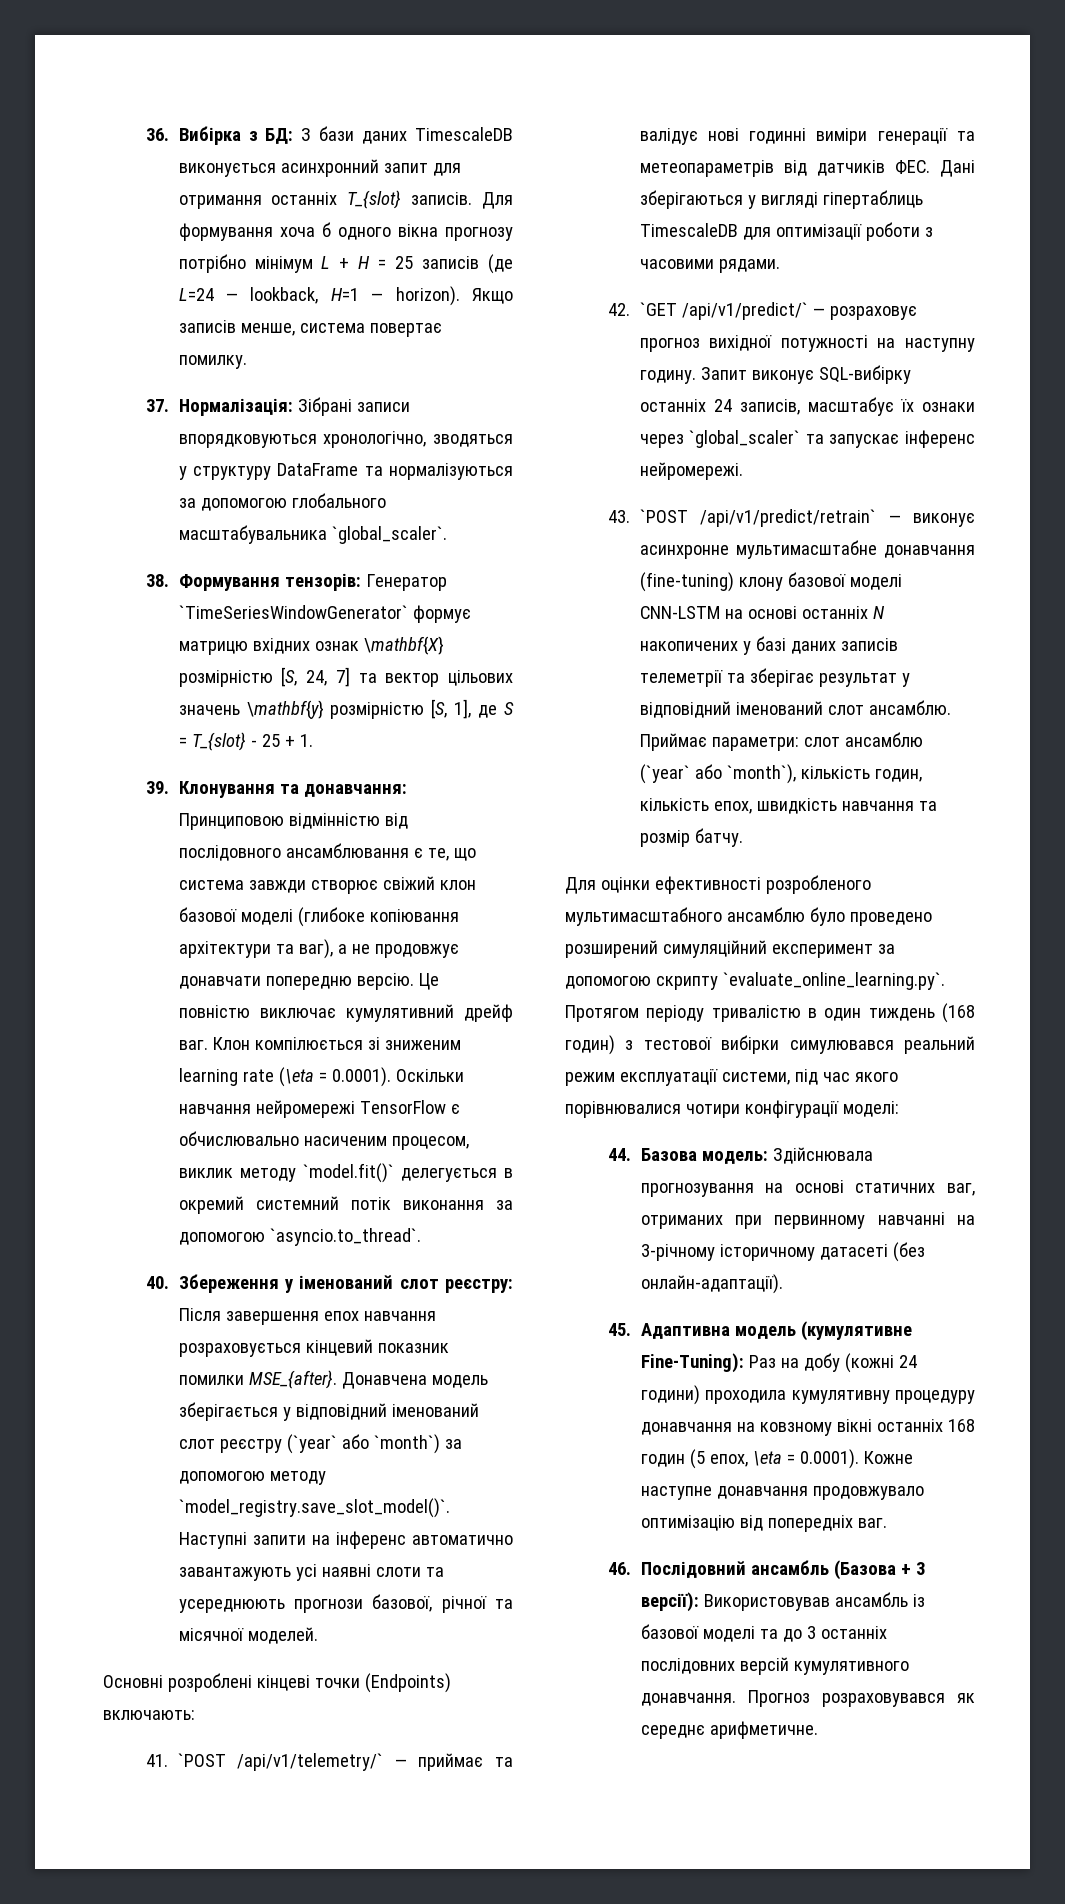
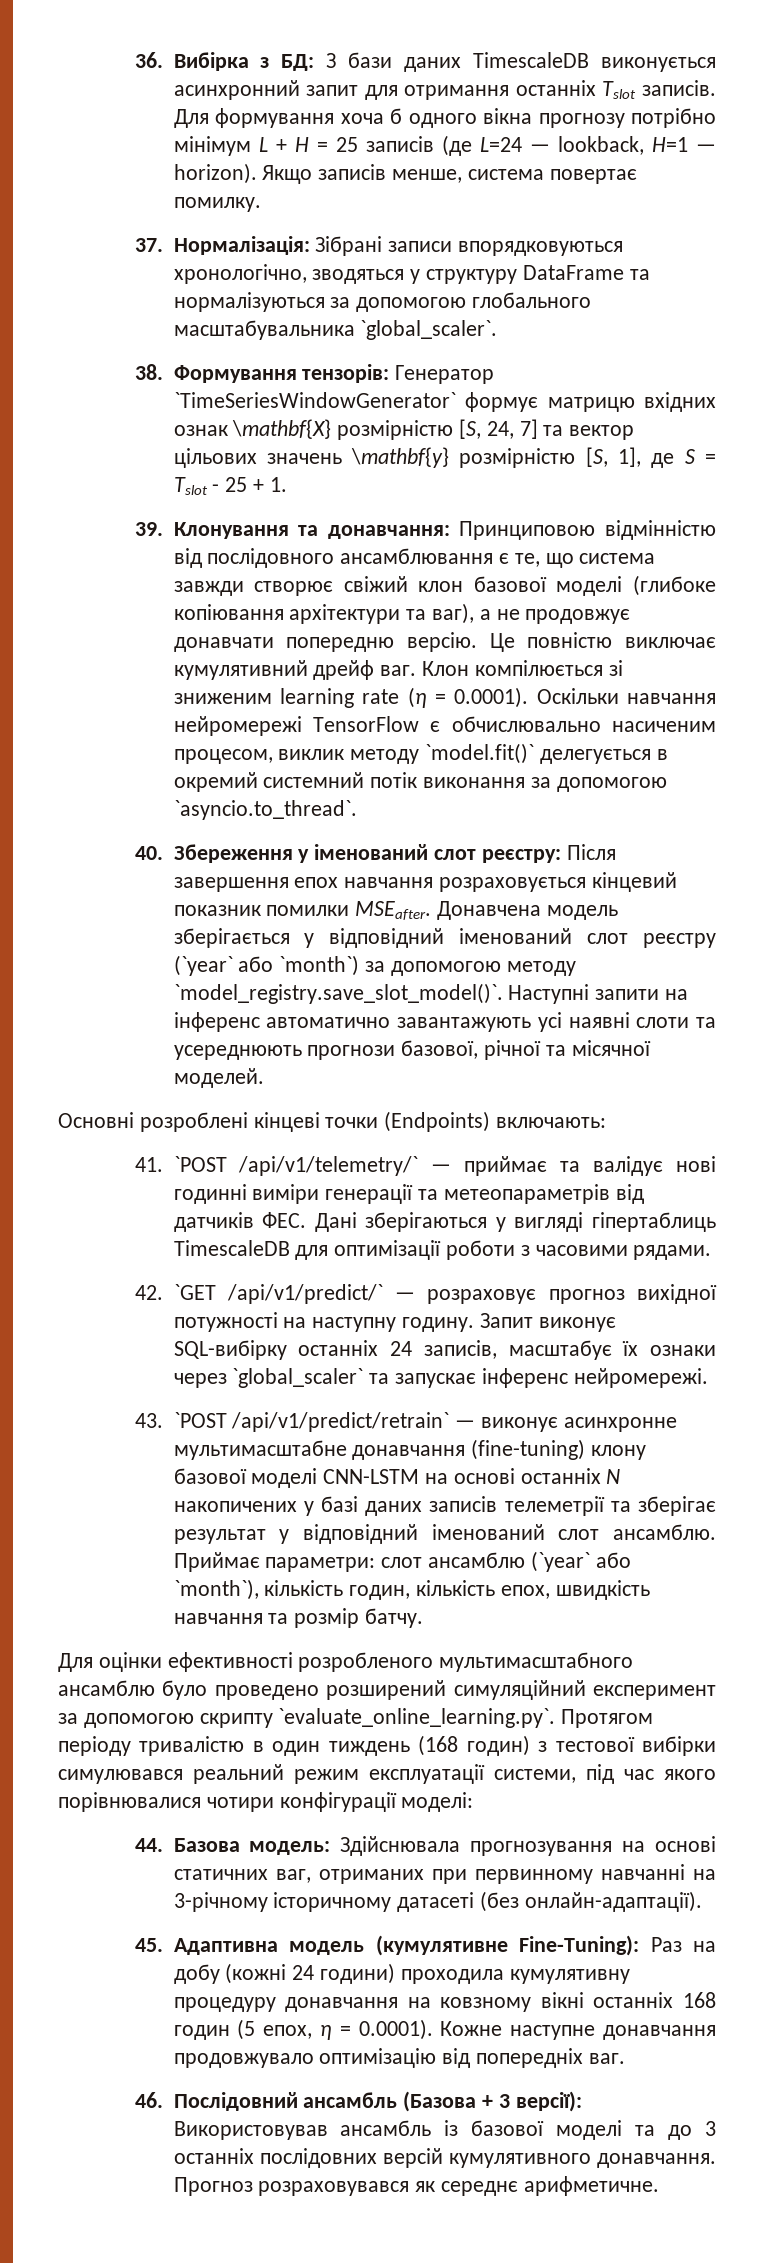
- 36. Вибірка з БД: З бази даних TimescaleDB виконується асинхронний запит для отримання останніх T_{slot} записів.
+ 36. Вибірка з БД: З бази даних TimescaleDB виконується асинхронний запит для отримання останніх Tslot записів.
- 38. Формування тензорів: Генератор `TimeSeriesWindowGenerator` формує матрицю вхідних ознак \mathbf{X} розмірністю [S, 24, 7] та вектор цільових значень \mathbf{y} розмірністю [S, 1], де S = T_{slot} - 25 + 1.
+ 38. Формування тензорів: Генератор `TimeSeriesWindowGenerator` формує матрицю вхідних ознак \mathbf{X} розмірністю [S, 24, 7] та вектор цільових значень \mathbf{y} розмірністю [S, 1], де S = Tslot - 25 + 1.
- Клон компілюється зі зниженим learning rate (\eta = 0.0001). Оскільки навчання нейромережі TensorFlow є обчислювально насиченим процесом, виклик методу `model.fit()` делегується в окремий системний потік виконання за допомогою `asyncio.to_thread`.
+ Клон компілюється зі зниженим learning rate (η = 0.0001). Оскільки навчання нейромережі TensorFlow є обчислювально насиченим процесом, виклик методу `model.fit()` делегується в окремий системний потік виконання за допомогою `asyncio.to_thread`.
- 40. Збереження у іменований слот реєстру: Після завершення епох навчання розраховується кінцевий показник помилки MSE_{after}.
+ 40. Збереження у іменований слот реєстру: Після завершення епох навчання розраховується кінцевий показник помилки MSEafter.
- 45. Адаптивна модель (кумулятивне Fine-Tuning): Раз на добу (кожні 24 години) проходила кумулятивну процедуру донавчання на ковзному вікні останніх 168 годин (5 епох, \eta = 0.0001). Кожне наступне донавчання продовжувало оптимізацію від попередніх ваг.
+ 45. Адаптивна модель (кумулятивне Fine-Tuning): Раз на добу (кожні 24 години) проходила кумулятивну процедуру донавчання на ковзному вікні останніх 168 годин (5 епох, η = 0.0001). Кожне наступне донавчання продовжувало оптимізацію від попередніх ваг.

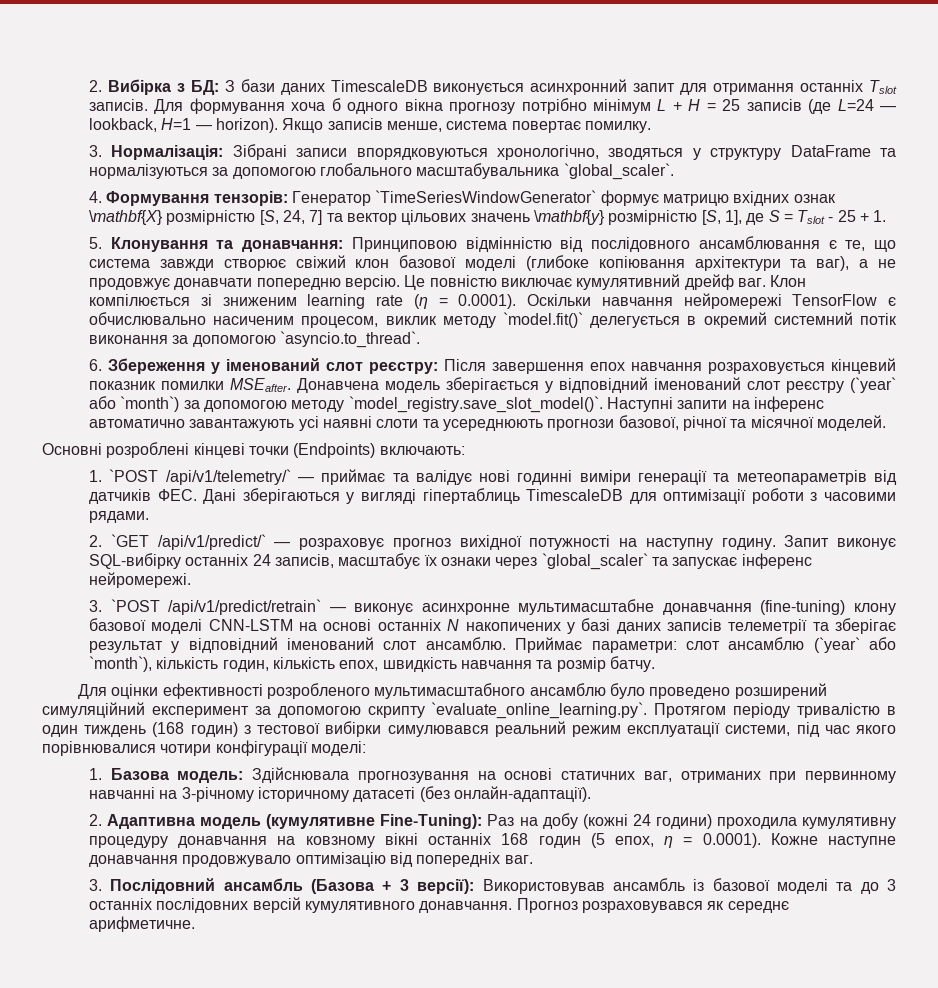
- 36. Вибірка з БД: З бази даних TimescaleDB виконується асинхронний запит для отримання останніх Tslot записів.
+ 2. Вибірка з БД: З бази даних TimescaleDB виконується асинхронний запит для отримання останніх Tslot записів.
- 37. Нормалізація: Зібрані записи впорядковуються хронологічно, зводяться у структуру DataFrame та нормалізуються за допомогою глобального масштабувальника `global_scaler`.
+ 3. Нормалізація: Зібрані записи впорядковуються хронологічно, зводяться у структуру DataFrame та нормалізуються за допомогою глобального масштабувальника `global_scaler`.
- 38. Формування тензорів: Генератор `TimeSeriesWindowGenerator` формує матрицю вхідних ознак \mathbf{X} розмірністю [S, 24, 7] та вектор цільових значень \mathbf{y} розмірністю [S, 1], де S = Tslot - 25 + 1.
+ 4. Формування тензорів: Генератор `TimeSeriesWindowGenerator` формує матрицю вхідних ознак \mathbf{X} розмірністю [S, 24, 7] та вектор цільових значень \mathbf{y} розмірністю [S, 1], де S = Tslot - 25 + 1.
- 39. Клонування та донавчання: Принциповою відмінністю від послідовного ансамблювання є те, що система завжди створює свіжий клон базової моделі (глибоке копіювання архітектури та ваг), а не продовжує донавчати попередню версію.
+ 5. Клонування та донавчання: Принциповою відмінністю від послідовного ансамблювання є те, що система завжди створює свіжий клон базової моделі (глибоке копіювання архітектури та ваг), а не продовжує донавчати попередню версію.
- 40. Збереження у іменований слот реєстру: Після завершення епох навчання розраховується кінцевий показник помилки MSEafter.
+ 6. Збереження у іменований слот реєстру: Після завершення епох навчання розраховується кінцевий показник помилки MSEafter.
- 41. `POST /api/v1/telemetry/` — приймає та валідує нові годинні виміри генерації та метеопараметрів від датчиків ФЕС. Дані зберігаються у вигляді гіпертаблиць TimescaleDB для оптимізації роботи з часовими рядами.
+ 1. `POST /api/v1/telemetry/` — приймає та валідує нові годинні виміри генерації та метеопараметрів від датчиків ФЕС. Дані зберігаються у вигляді гіпертаблиць TimescaleDB для оптимізації роботи з часовими рядами.
- 42. `GET /api/v1/predict/` — розраховує прогноз вихідної потужності на наступну годину.
+ 2. `GET /api/v1/predict/` — розраховує прогноз вихідної потужності на наступну годину.
- 43. `POST /api/v1/predict/retrain` — виконує асинхронне мультимасштабне донавчання (fine-tuning) клону базової моделі CNN-LSTM на основі останніх N накопичених у базі даних записів телеметрії та зберігає результат у відповідний іменований слот ансамблю.
+ 3. `POST /api/v1/predict/retrain` — виконує асинхронне мультимасштабне донавчання (fine-tuning) клону базової моделі CNN-LSTM на основі останніх N накопичених у базі даних записів телеметрії та зберігає результат у відповідний іменований слот ансамблю.
- 44. Базова модель: Здійснювала прогнозування на основі статичних ваг, отриманих при первинному навчанні на 3-річному історичному датасеті (без онлайн-адаптації).
+ 1. Базова модель: Здійснювала прогнозування на основі статичних ваг, отриманих при первинному навчанні на 3-річному історичному датасеті (без онлайн-адаптації).
- 45. Адаптивна модель (кумулятивне Fine-Tuning): Раз на добу (кожні 24 години) проходила кумулятивну процедуру донавчання на ковзному вікні останніх 168 годин (5 епох, η = 0.0001). Кожне наступне донавчання продовжувало оптимізацію від попередніх ваг.
+ 2. Адаптивна модель (кумулятивне Fine-Tuning): Раз на добу (кожні 24 години) проходила кумулятивну процедуру донавчання на ковзному вікні останніх 168 годин (5 епох, η = 0.0001). Кожне наступне донавчання продовжувало оптимізацію від попередніх ваг.
- 46. Послідовний ансамбль (Базова + 3 версії): Використовував ансамбль із базової моделі та до 3 останніх послідовних версій кумулятивного донавчання.
+ 3. Послідовний ансамбль (Базова + 3 версії): Використовував ансамбль із базової моделі та до 3 останніх послідовних версій кумулятивного донавчання.

